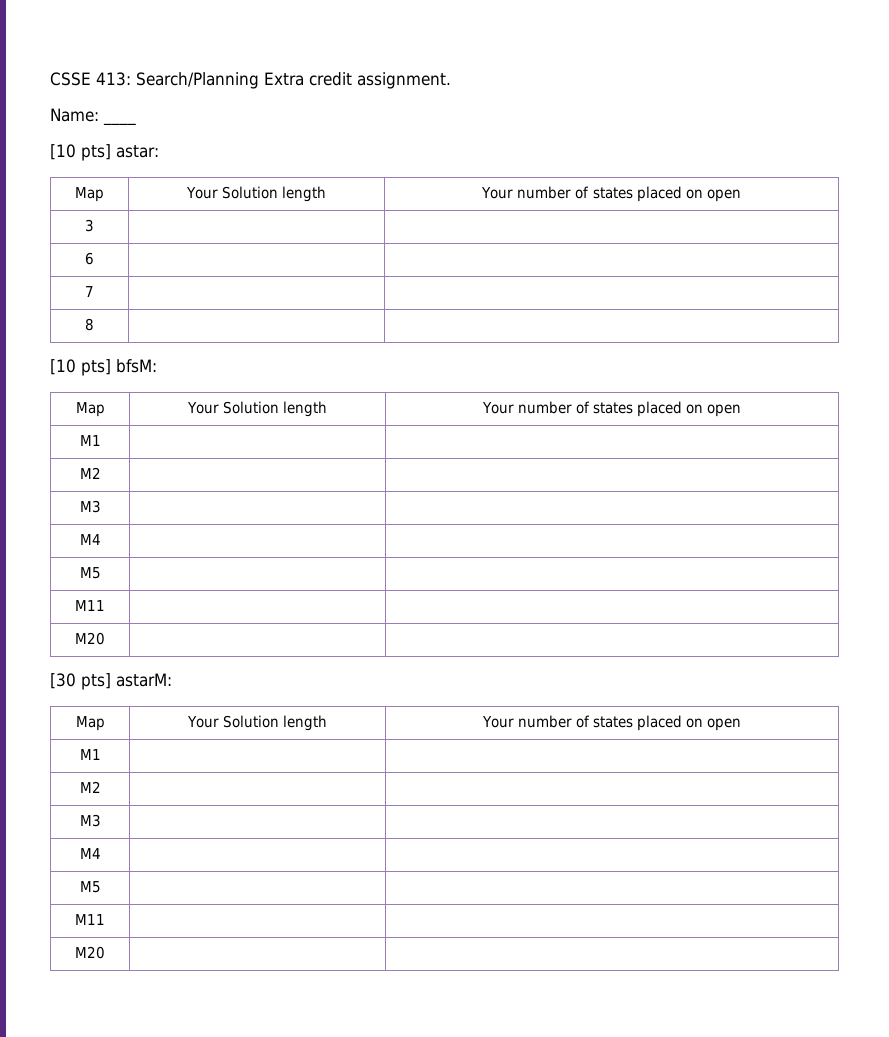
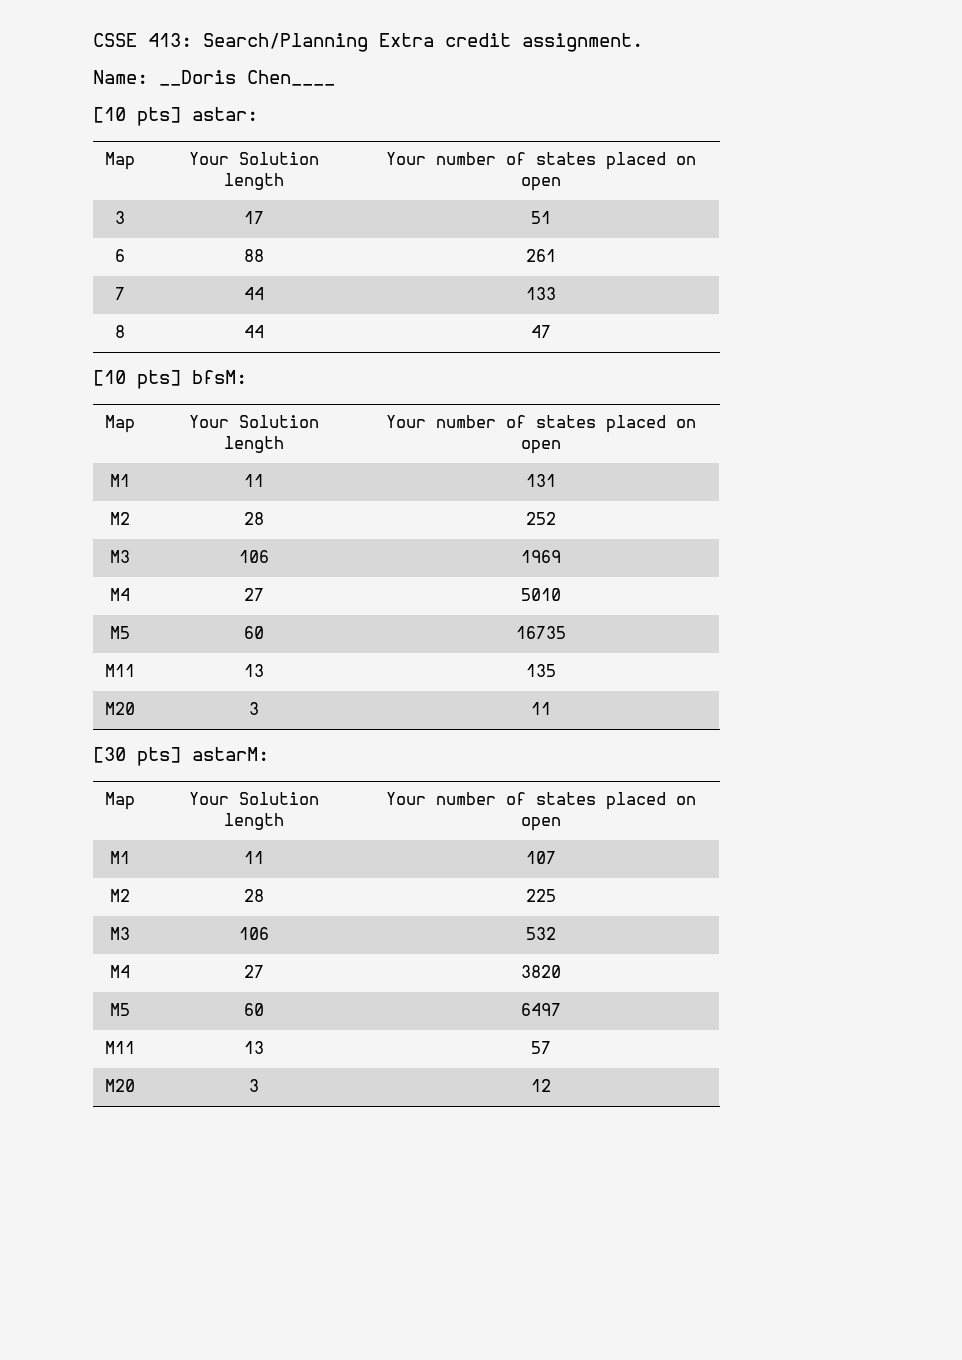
- Name: ____
+ Name: __Doris Chen____
- 3 | |
+ 3 | 17 | 51
- 6 | |
+ 6 | 88 | 261
- 7 | |
+ 7 | 44 | 133
- 8 | |
+ 8 | 44 | 47
  [10 pts] bfsM:
  Map | Your Solution length | Your number of states placed on open
- M1 | |
- M2 | |
- M3 | |
- M4 | |
- M5 | |
- M11 | |
- M20 | |
+ M1 | 11 | 131
+ M2 | 28 | 252
+ M3 | 106 | 1969
+ M4 | 27 | 5010
+ M5 | 60 | 16735
+ M11 | 13 | 135
+ M20 | 3 | 11
  [30 pts] astarM:
  Map | Your Solution length | Your number of states placed on open
- M1 | |
- M2 | |
- M3 | |
- M4 | |
- M5 | |
- M11 | |
- M20 | |
+ M1 | 11 | 107
+ M2 | 28 | 225
+ M3 | 106 | 532
+ M4 | 27 | 3820
+ M5 | 60 | 6497
+ M11 | 13 | 57
+ M20 | 3 | 12

